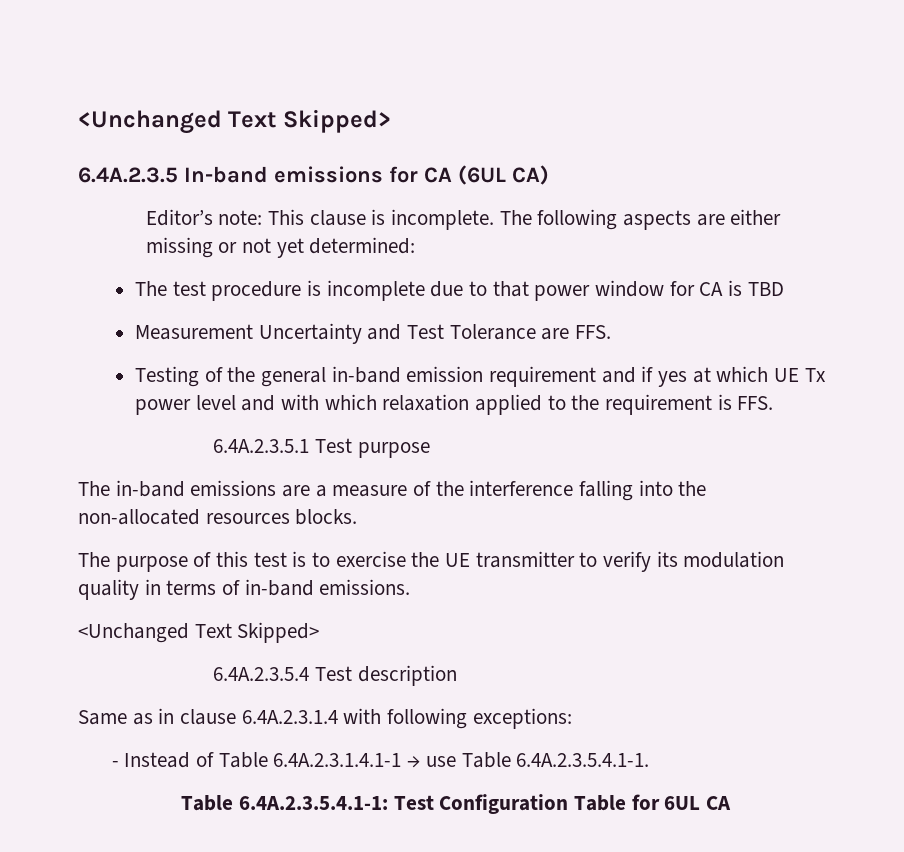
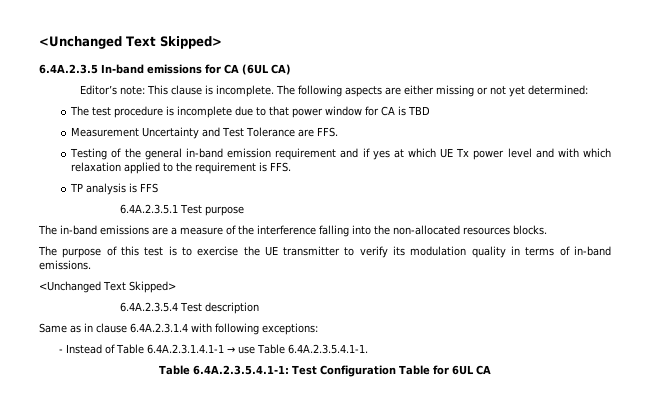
+ TP analysis is FFS

